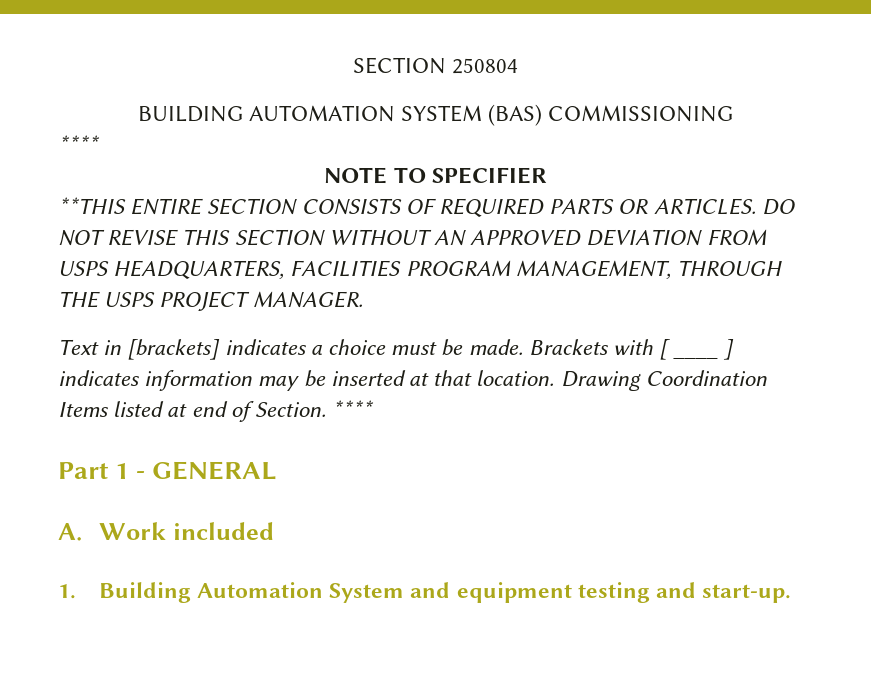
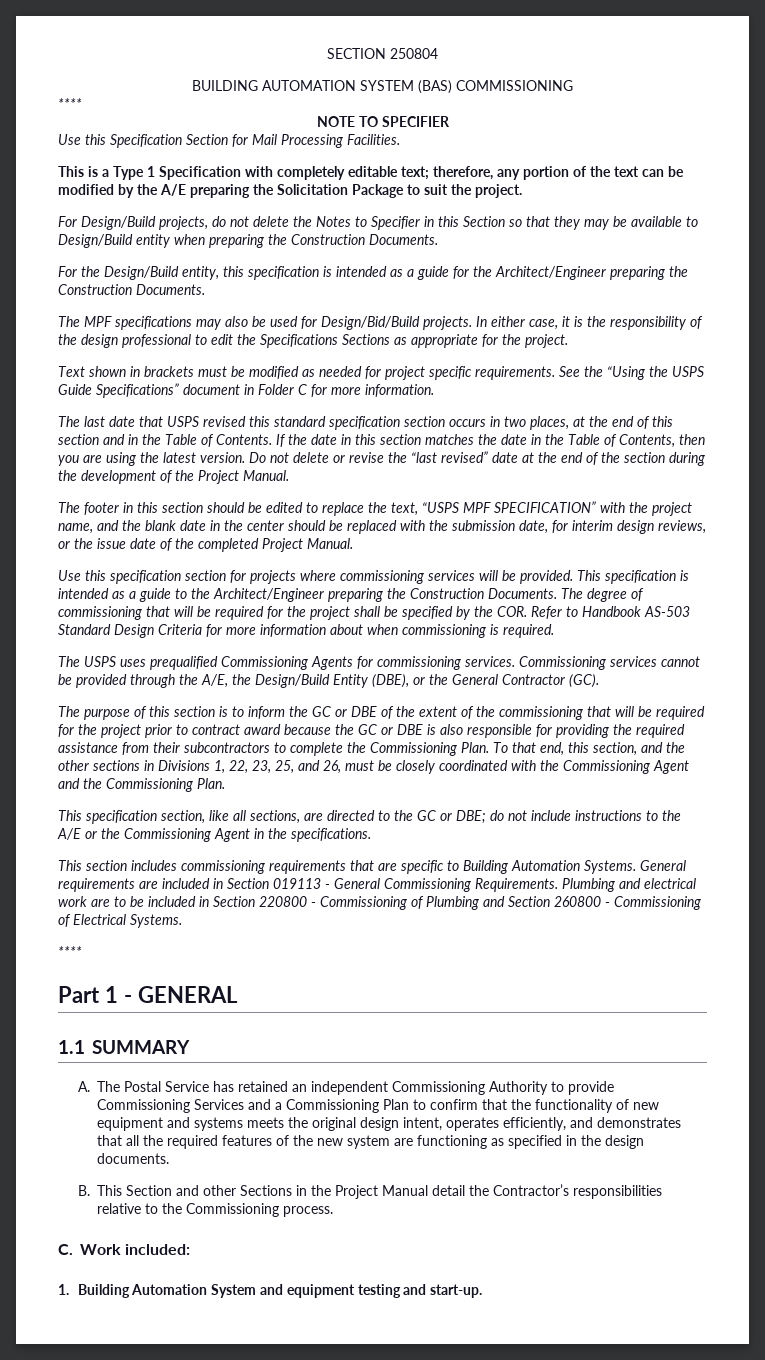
- **THIS ENTIRE SECTION CONSISTS OF REQUIRED PARTS OR ARTICLES. DO NOT REVISE THIS SECTION WITHOUT AN APPROVED DEVIATION FROM USPS HEADQUARTERS, FACILITIES PROGRAM MANAGEMENT, THROUGH THE USPS PROJECT MANAGER.
- Text in [brackets] indicates a choice must be made. Brackets with [ ____ ] indicates information may be inserted at that location. Drawing Coordination Items listed at end of Section. ****
+ Use this Specification Section for Mail Processing Facilities.
+ This is a Type 1 Specification with completely editable text; therefore, any portion of the text can be modified by the A/E preparing the Solicitation Package to suit the project.
+ For Design/Build projects, do not delete the Notes to Specifier in this Section so that they may be available to Design/Build entity when preparing the Construction Documents.
+ For the Design/Build entity, this specification is intended as a guide for the Architect/Engineer preparing the Construction Documents.
+ The MPF specifications may also be used for Design/Bid/Build projects. In either case, it is the responsibility of the design professional to edit the Specifications Sections as appropriate for the project.
+ Text shown in brackets must be modified as needed for project specific requirements. See the “Using the USPS Guide Specifications” document in Folder C for more information.
+ The last date that USPS revised this standard specification section occurs in two places, at the end of this section and in the Table of Contents. If the date in this section matches the date in the Table of Contents, then you are using the latest version. Do not delete or revise the “last revised” date at the end of the section during the development of the Project Manual.
+ The footer in this section should be edited to replace the text, “USPS MPF SPECIFICATION” with the project name, and the blank date in the center should be replaced with the submission date, for interim design reviews, or the issue date of the completed Project Manual.
+ Use this specification section for projects where commissioning services will be provided. This specification is intended as a guide to the Architect/Engineer preparing the Construction Documents. The degree of commissioning that will be required for the project shall be specified by the COR. Refer to Handbook AS-503 Standard Design Criteria for more information about when commissioning is required.
+ The USPS uses prequalified Commissioning Agents for commissioning services. Commissioning services cannot be provided through the A/E, the Design/Build Entity (DBE), or the General Contractor (GC).
+ The purpose of this section is to inform the GC or DBE of the extent of the commissioning that will be required for the project prior to contract award because the GC or DBE is also responsible for providing the required assistance from their subcontractors to complete the Commissioning Plan. To that end, this section, and the other sections in Divisions 1, 22, 23, 25, and 26, must be closely coordinated with the Commissioning Agent and the Commissioning Plan.
+ This specification section, like all sections, are directed to the GC or DBE; do not include instructions to the A/E or the Commissioning Agent in the specifications.
+ This section includes commissioning requirements that are specific to Building Automation Systems. General requirements are included in Section 019113 - General Commissioning Requirements. Plumbing and electrical work are to be included in Section 220800 - Commissioning of Plumbing and Section 260800 - Commissioning of Electrical Systems.
+ ****
- A. Work included
+ 1.1 SUMMARY
+ A. The Postal Service has retained an independent Commissioning Authority to provide Commissioning Services and a Commissioning Plan to confirm that the functionality of new equipment and systems meets the original design intent, operates efficiently, and demonstrates that all the required features of the new system are functioning as specified in the design documents.
+ B. This Section and other Sections in the Project Manual detail the Contractor’s responsibilities relative to the Commissioning process.
+ C. Work included:

